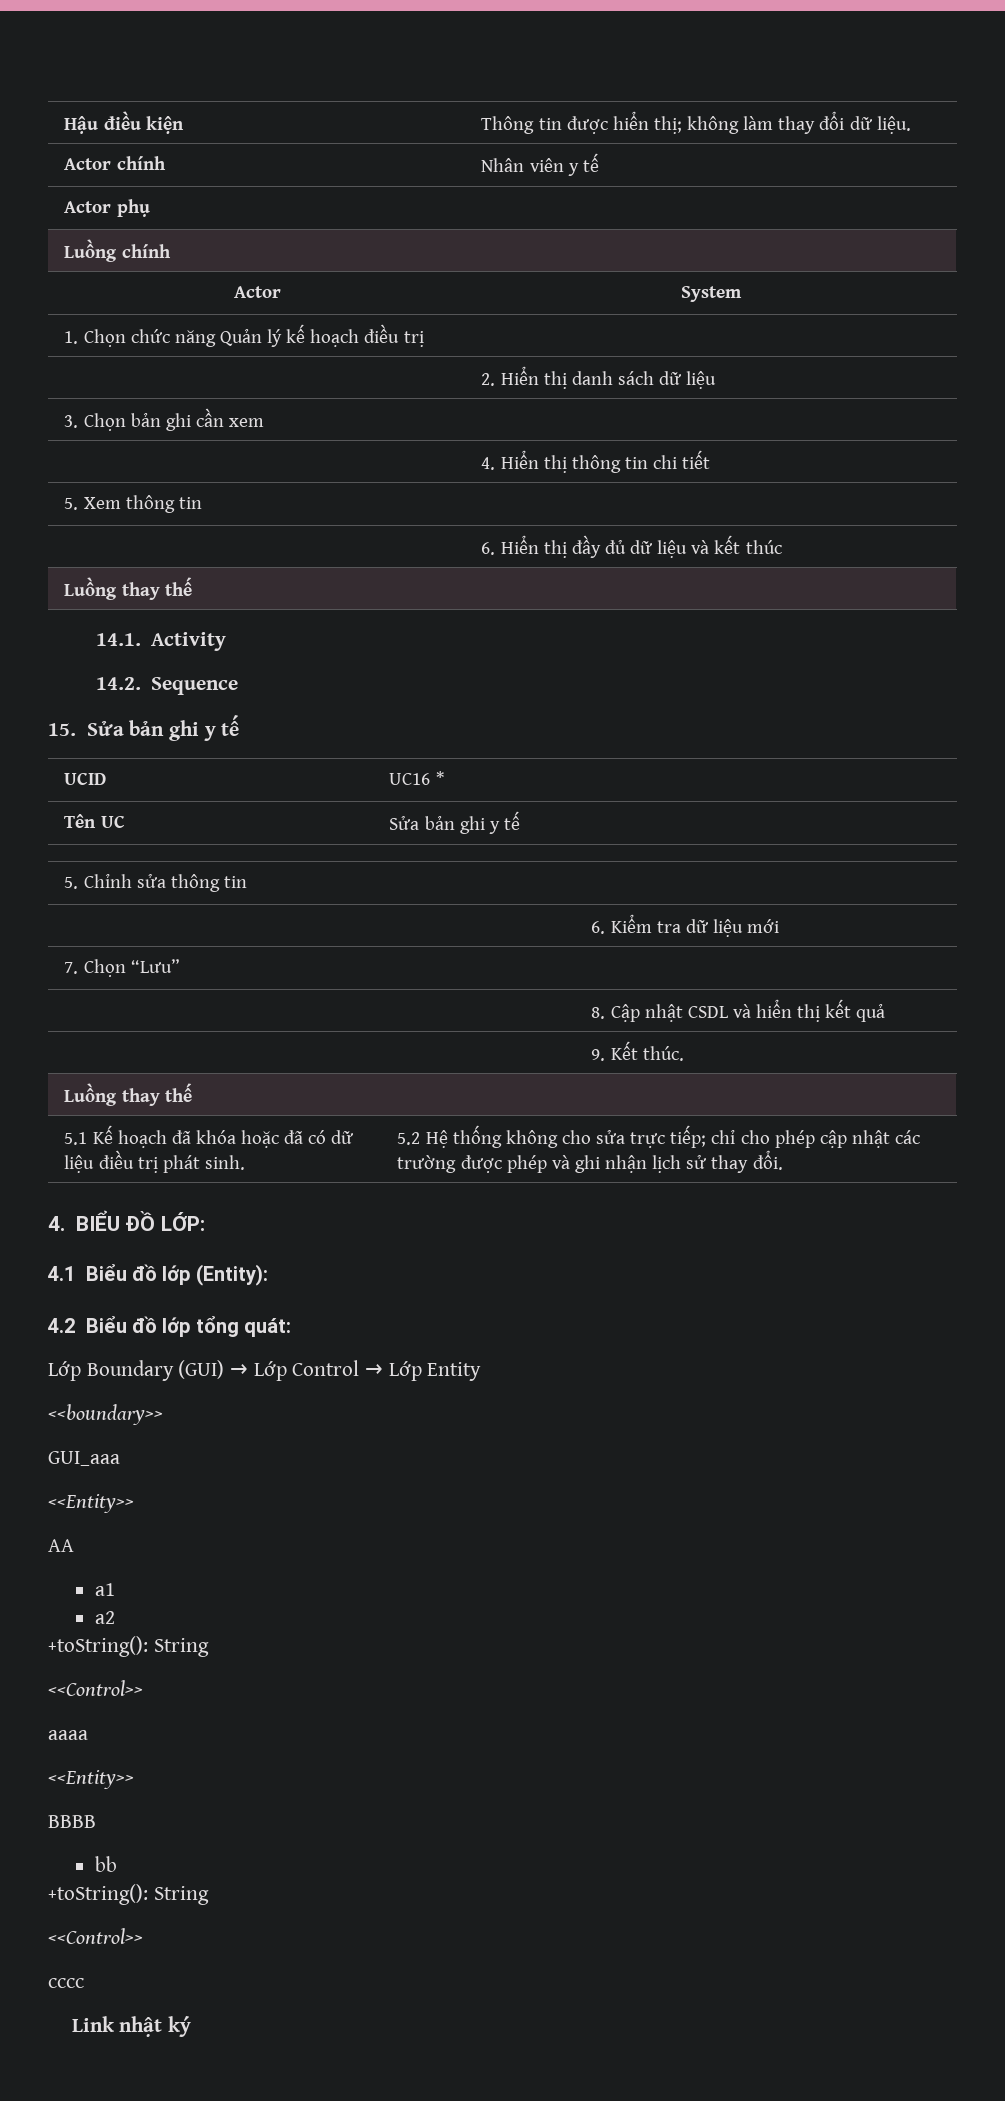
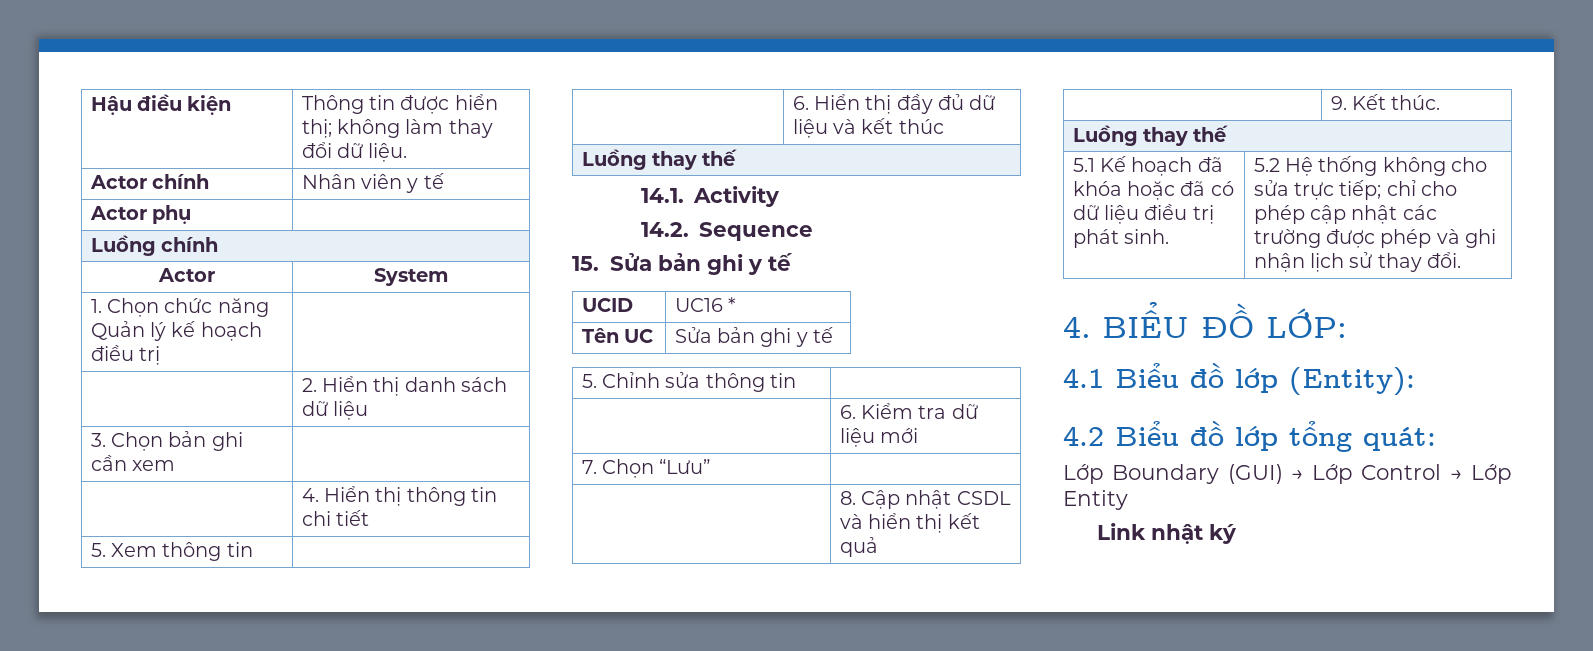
- <<boundary>>
- GUI_aaa
- <<Entity>>
- AA
- a1
- a2
- +toString(): String
- <<Control>>
- aaaa
- <<Entity>>
- BBBB
- bb
- +toString(): String
- <<Control>>
- cccc

